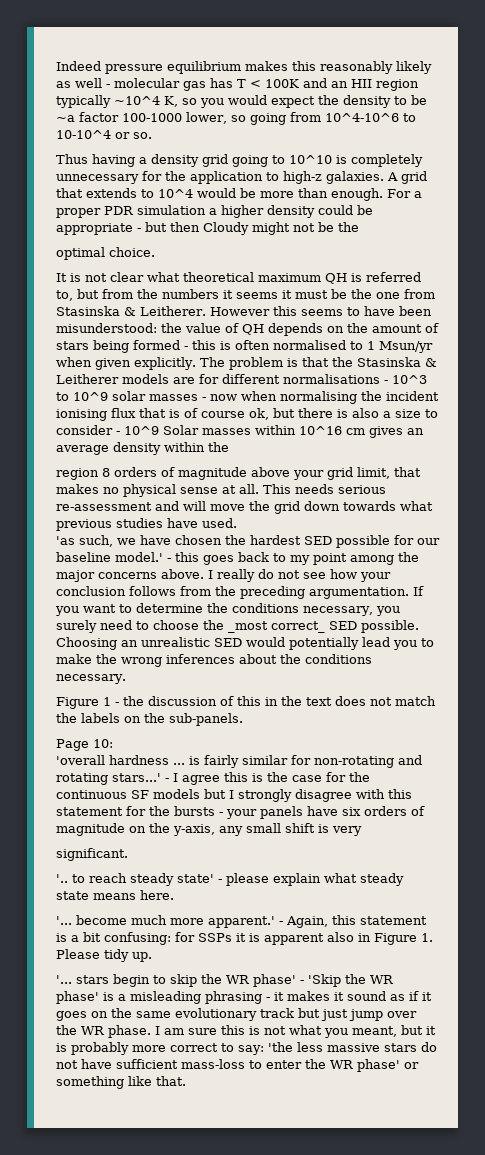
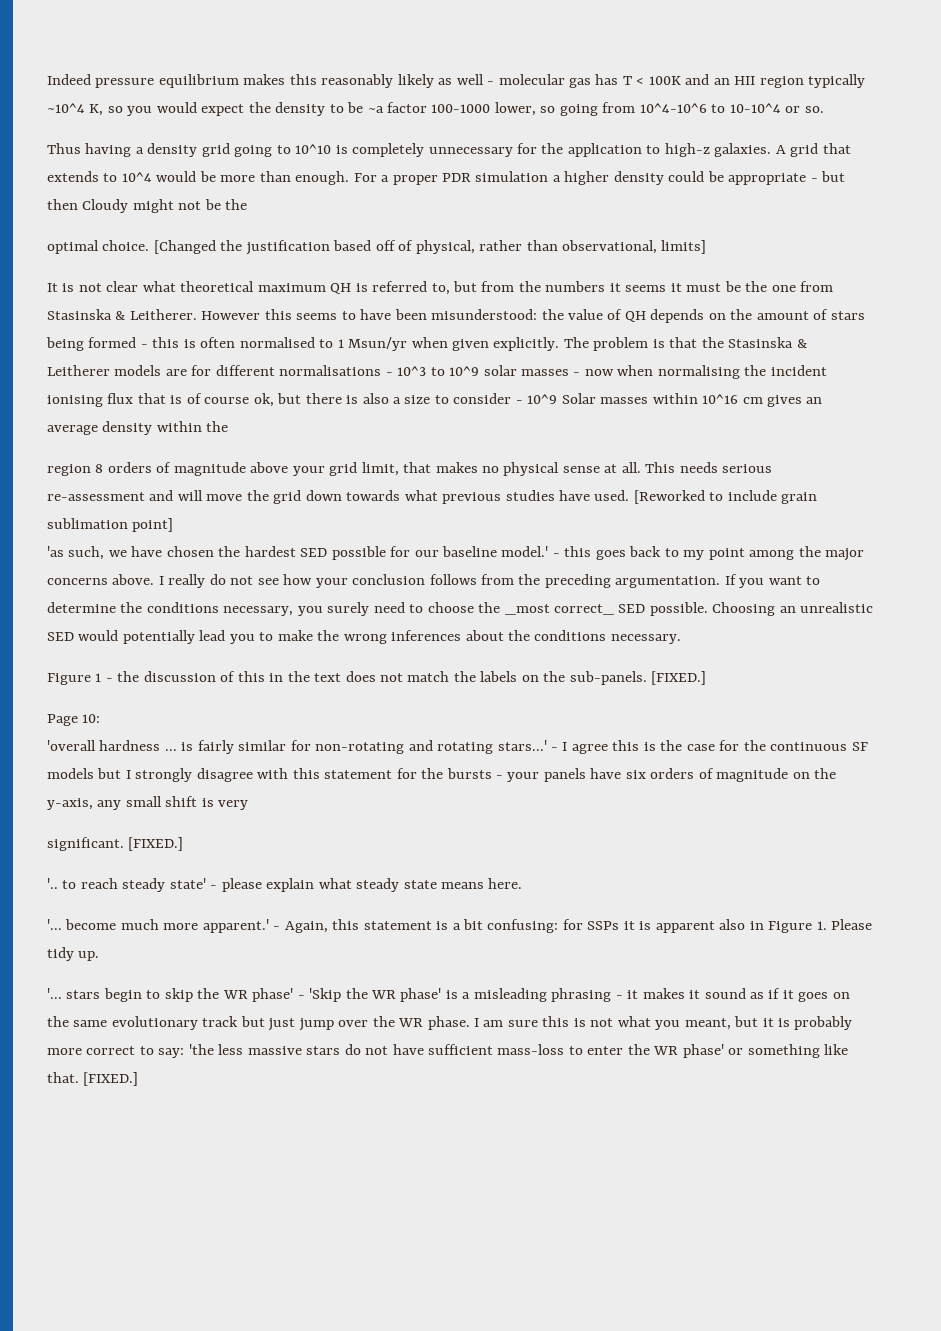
+ [Changed the justification based off of physical, rather than observational, limits]
+ [Reworked to include grain sublimation point]
- Figure 1 - the discussion of this in the text does not match the labels on the sub-panels.
+ Figure 1 - the discussion of this in the text does not match the labels on the sub-panels. [FIXED.]
- significant.
+ significant. [FIXED.]
- I am sure this is not what you meant, but it is probably more correct to say: 'the less massive stars do not have sufficient mass-loss to enter the WR phase' or something like that.
+ I am sure this is not what you meant, but it is probably more correct to say: 'the less massive stars do not have sufficient mass-loss to enter the WR phase' or something like that. [FIXED.]

